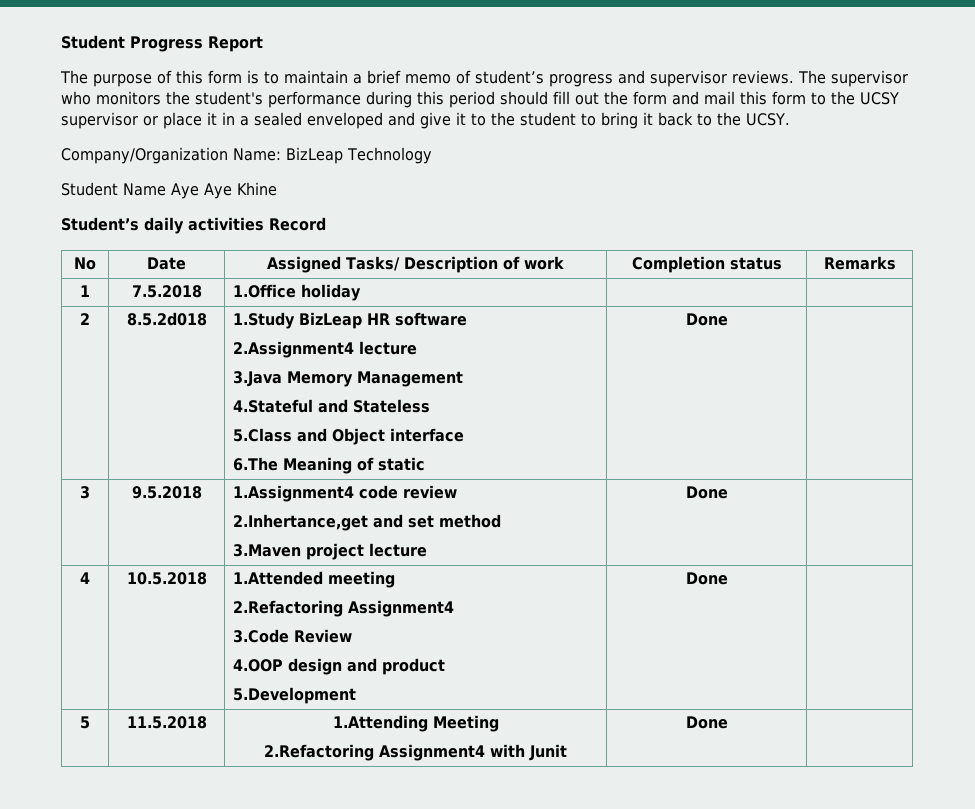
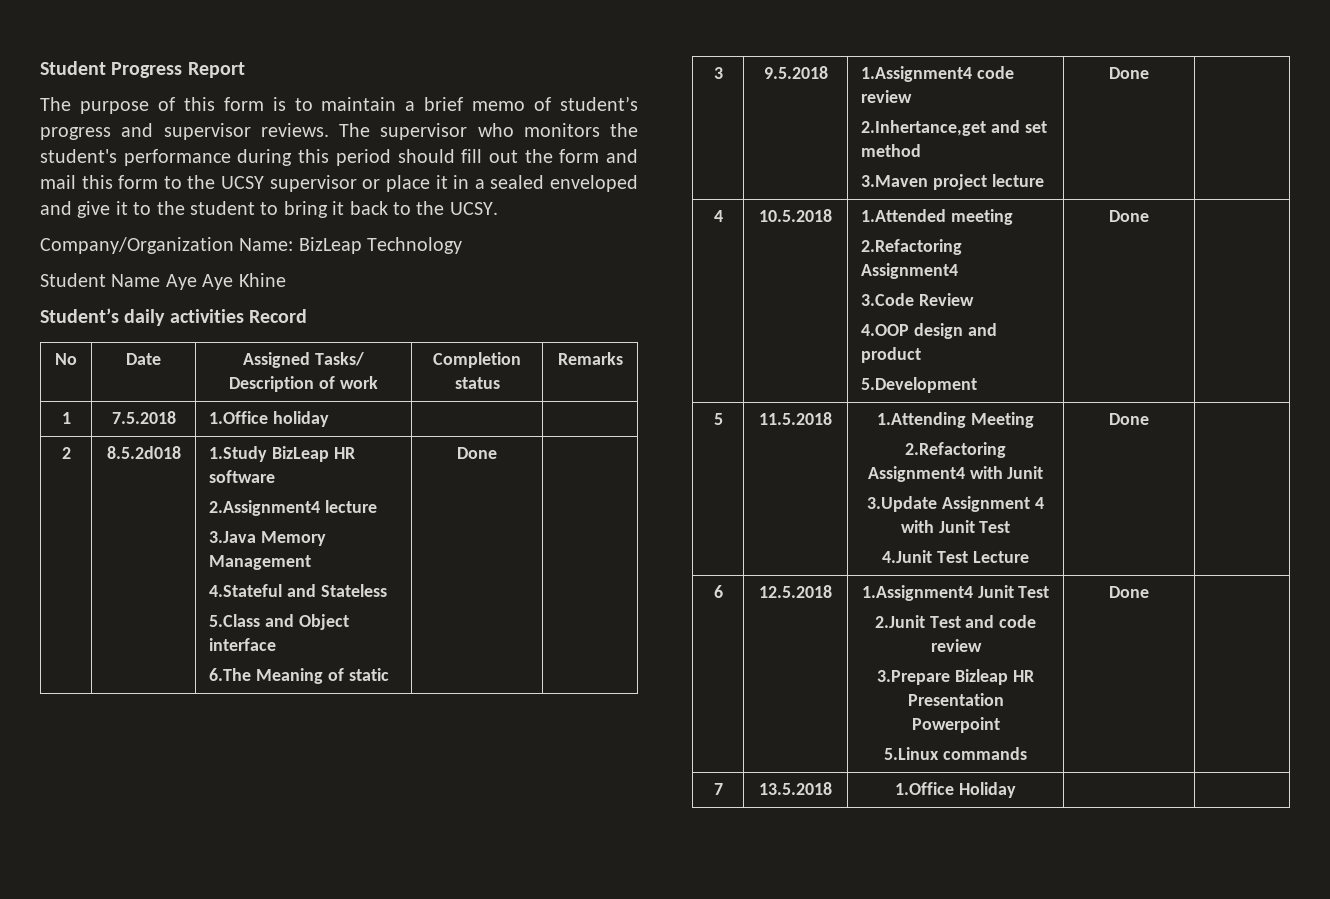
  5 | 11.5.2018 | 1.Attending Meeting
- 2.Refactoring Assignment4 with Junit | Done |
+ 2.Refactoring Assignment4 with Junit
+ 3.Update Assignment 4 with Junit Test
+ 4.Junit Test Lecture | Done |
+ 6 | 12.5.2018 | 1.Assignment4 Junit Test
+ 2.Junit Test and code review
+ 3.Prepare Bizleap HR Presentation Powerpoint
+ 5.Linux commands | Done |
+ 7 | 13.5.2018 | 1.Office Holiday | |

